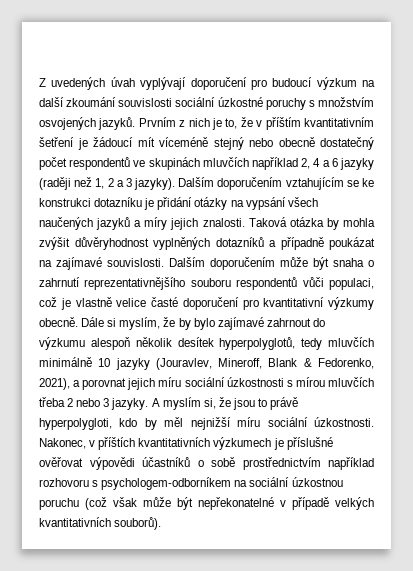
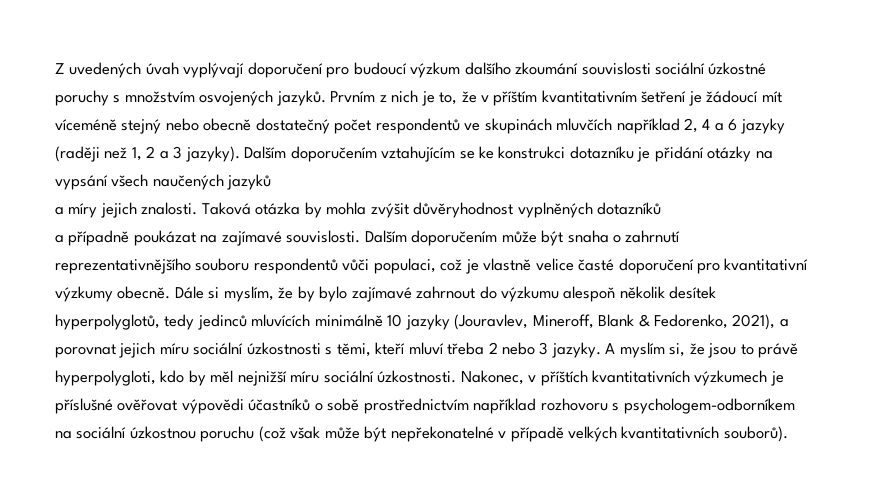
- Z uvedených úvah vyplývají doporučení pro budoucí výzkum na další zkoumání souvislosti sociální úzkostné poruchy s množstvím osvojených jazyků.
+ Z uvedených úvah vyplývají doporučení pro budoucí výzkum dalšího zkoumání souvislosti sociální úzkostné poruchy s množstvím osvojených jazyků.
- Dalším doporučením vztahujícím se ke konstrukci dotazníku je přidání otázky na vypsání všech naučených jazyků a míry jejich znalosti.
+ Dalším doporučením vztahujícím se ke konstrukci dotazníku je přidání otázky na vypsání všech naučených jazyků
+ a míry jejich znalosti.
- Taková otázka by mohla zvýšit důvěryhodnost vyplněných dotazníků a případně poukázat na zajímavé souvislosti.
+ Taková otázka by mohla zvýšit důvěryhodnost vyplněných dotazníků
+ a případně poukázat na zajímavé souvislosti.
- Dále si myslím, že by bylo zajímavé zahrnout do výzkumu alespoň několik desítek hyperpolyglotů, tedy mluvčích minimálně 10 jazyky (Jouravlev, Mineroff, Blank & Fedorenko, 2021), a porovnat jejich míru sociální úzkostnosti s mírou mluvčích třeba 2 nebo 3 jazyky.
+ Dále si myslím, že by bylo zajímavé zahrnout do výzkumu alespoň několik desítek hyperpolyglotů, tedy jedinců mluvících minimálně 10 jazyky (Jouravlev, Mineroff, Blank & Fedorenko, 2021), a porovnat jejich míru sociální úzkostnosti s těmi, kteří mluví třeba 2 nebo 3 jazyky.

